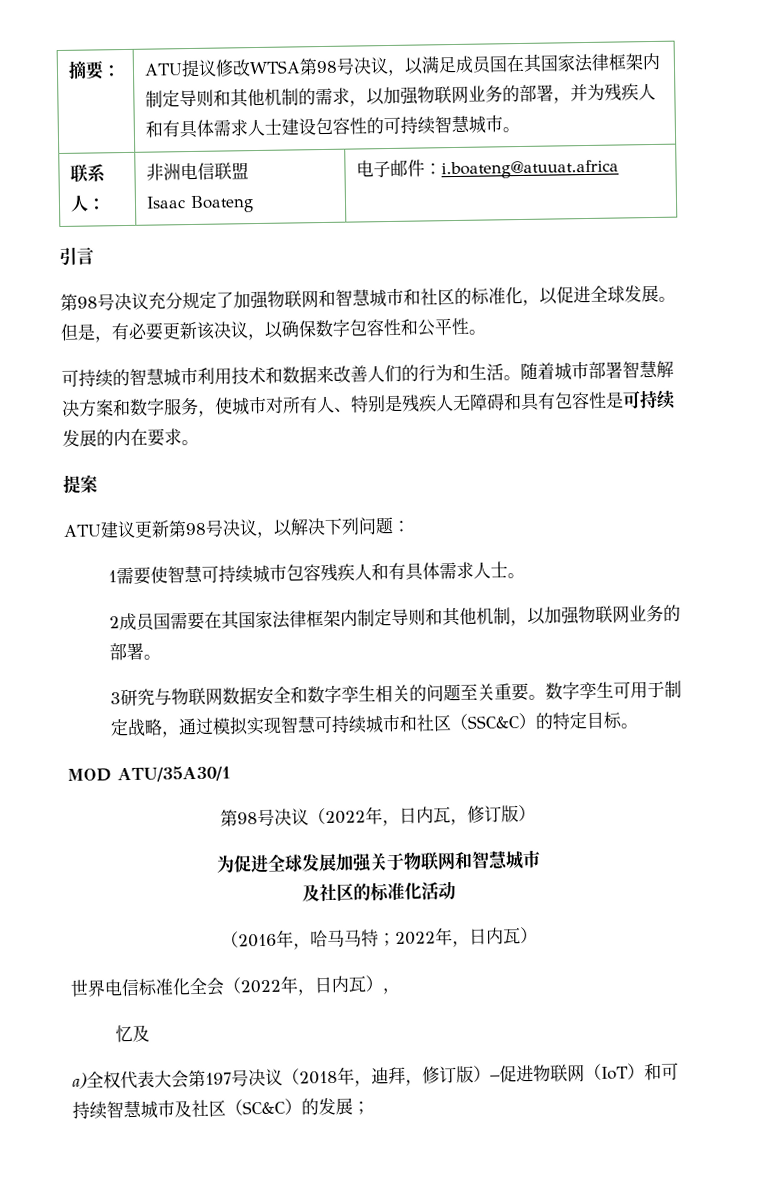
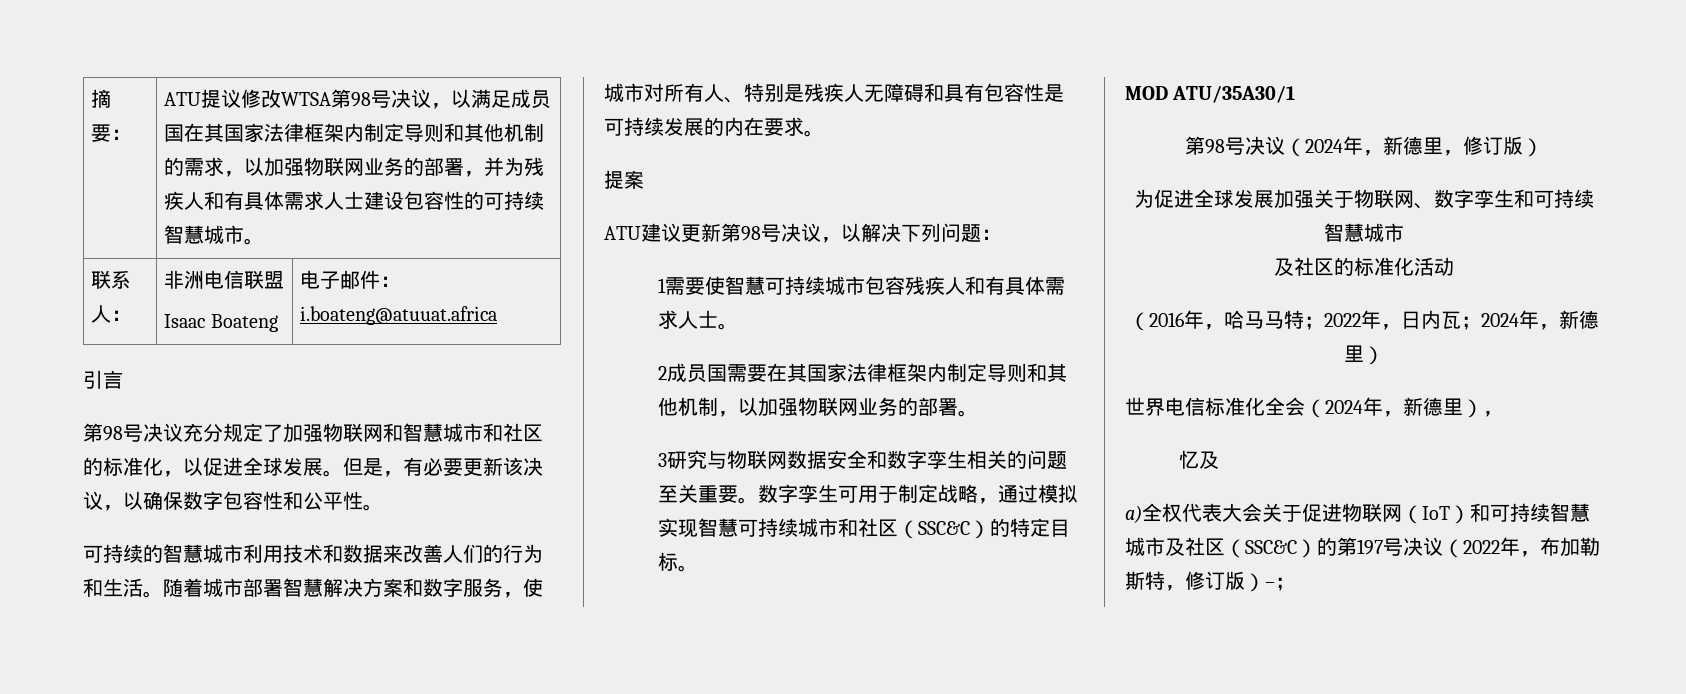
- 第98号决议（2022年，日内瓦，修订版）
+ 第98号决议（2024年，新德里，修订版）
- 为促进全球发展加强关于物联网和智慧城市
+ 为促进全球发展加强关于物联网、数字孪生和可持续智慧城市
- （2016年，哈马马特；2022年，日内瓦）
+ （2016年，哈马马特；2022年，日内瓦；2024年，新德里）
- 世界电信标准化全会（2022年，日内瓦），
+ 世界电信标准化全会（2024年，新德里），
- a)全权代表大会第197号决议（2018年，迪拜，修订版）–促进物联网（IoT）和可持续智慧城市及社区（SC&C）的发展；
+ a)全权代表大会关于促进物联网（IoT）和可持续智慧城市及社区（SSC&C）的第197号决议（2022年，布加勒斯特，修订版）–；

